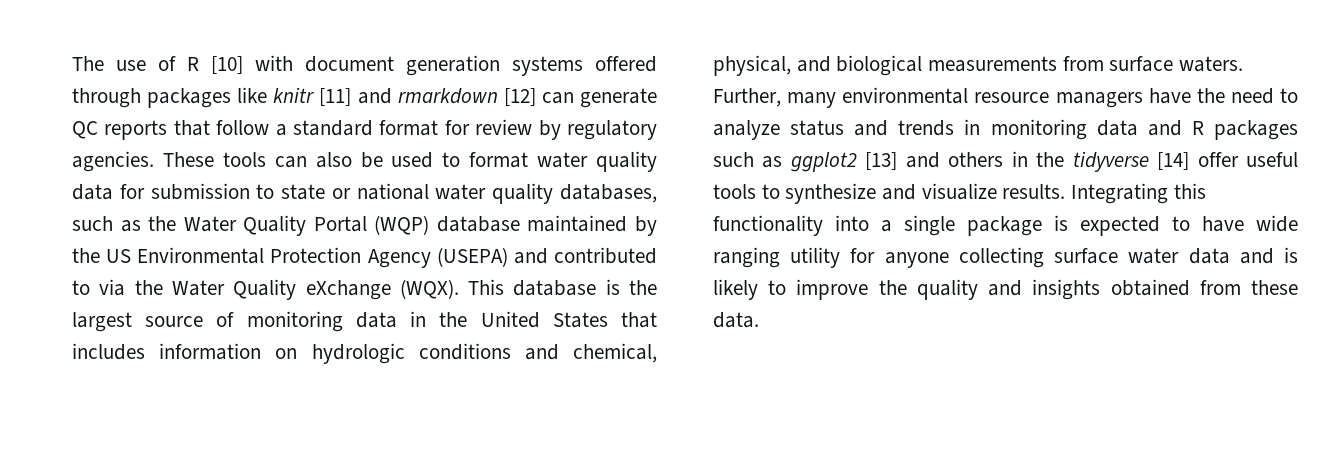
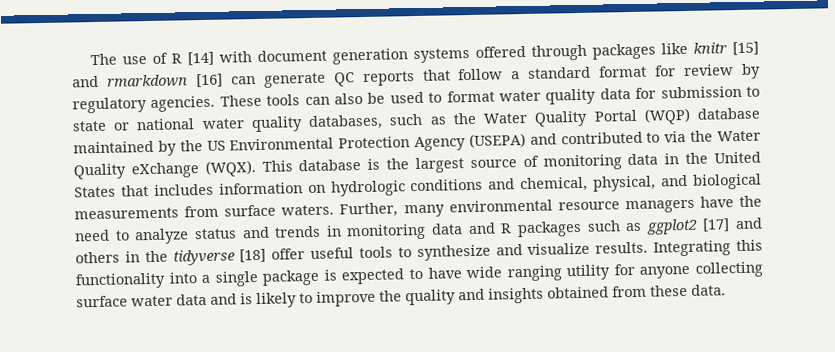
- The use of R [10] with document generation systems offered through packages like knitr [11] and rmarkdown [12] can generate QC reports that follow a standard format for review by regulatory agencies.
+ The use of R [14] with document generation systems offered through packages like knitr [15] and rmarkdown [16] can generate QC reports that follow a standard format for review by regulatory agencies.
- Further, many environmental resource managers have the need to analyze status and trends in monitoring data and R packages such as ggplot2 [13] and others in the tidyverse [14] offer useful tools to synthesize and visualize results.
+ Further, many environmental resource managers have the need to analyze status and trends in monitoring data and R packages such as ggplot2 [17] and others in the tidyverse [18] offer useful tools to synthesize and visualize results.

